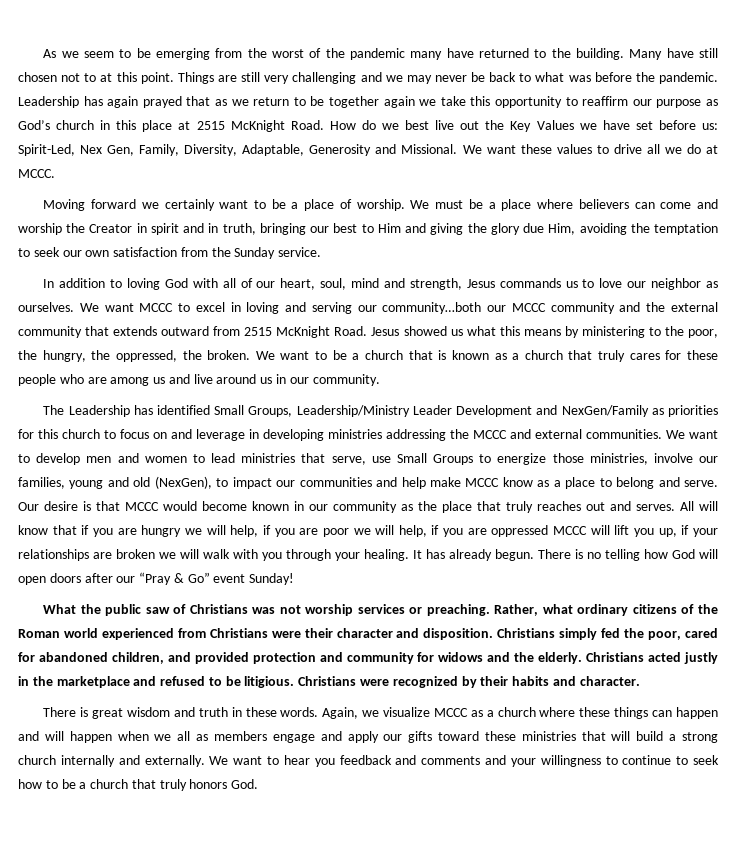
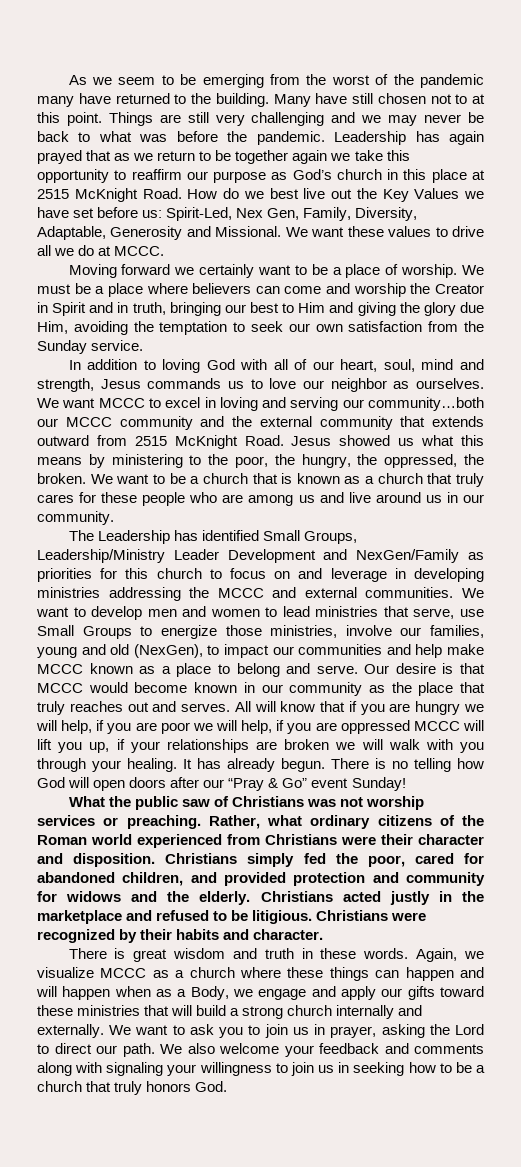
- We must be a place where believers can come and worship the Creator in spirit and in truth, bringing our best to Him and giving the glory due Him, avoiding the temptation to seek our own satisfaction from the Sunday service.
+ We must be a place where believers can come and worship the Creator in Spirit and in truth, bringing our best to Him and giving the glory due Him, avoiding the temptation to seek our own satisfaction from the Sunday service.
- We want to develop men and women to lead ministries that serve, use Small Groups to energize those ministries, involve our families, young and old (NexGen), to impact our communities and help make MCCC know as a place to belong and serve.
+ We want to develop men and women to lead ministries that serve, use Small Groups to energize those ministries, involve our families, young and old (NexGen), to impact our communities and help make MCCC known as a place to belong and serve.
- Again, we visualize MCCC as a church where these things can happen and will happen when we all as members engage and apply our gifts toward these ministries that will build a strong church internally and externally.
+ Again, we visualize MCCC as a church where these things can happen and will happen when as a Body, we engage and apply our gifts toward these ministries that will build a strong church internally and externally.
- We want to hear you feedback and comments and your willingness to continue to seek how to be a church that truly honors God.
+ We want to ask you to join us in prayer, asking the Lord to direct our path. We also welcome your feedback and comments along with signaling your willingness to join us in seeking how to be a church that truly honors God.

